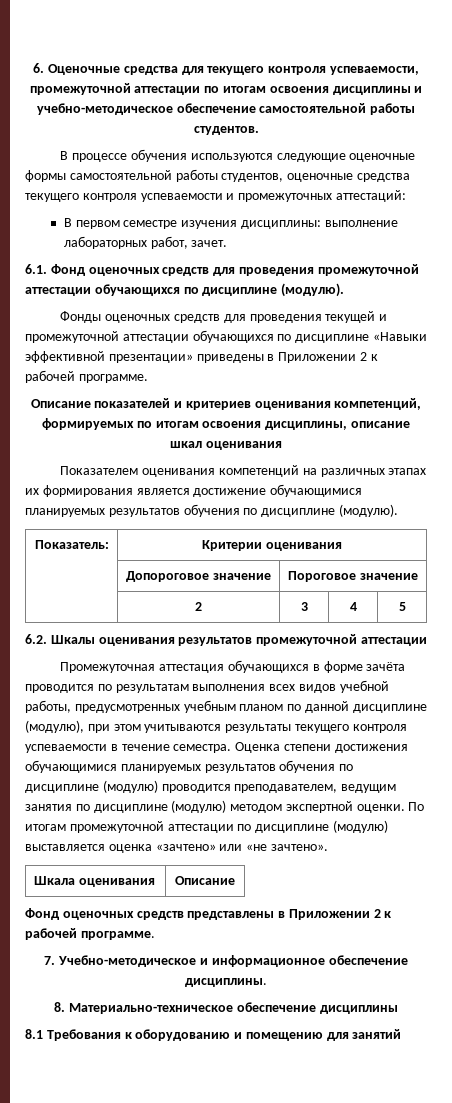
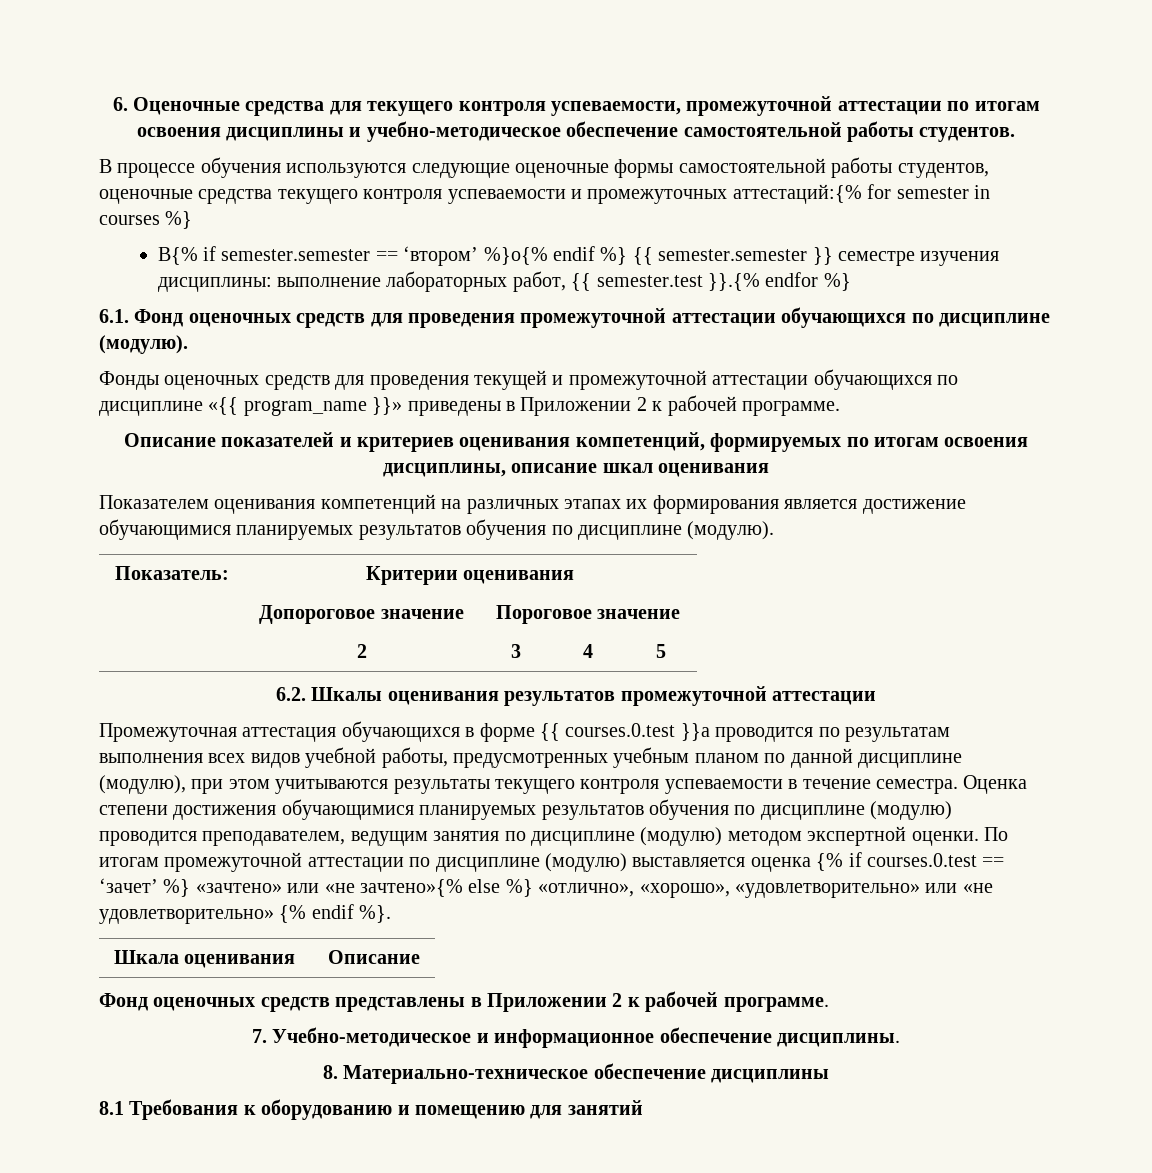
- В процессе обучения используются следующие оценочные формы самостоятельной работы студентов, оценочные средства текущего контроля успеваемости и промежуточных аттестаций:
- В первом семестре изучения дисциплины: выполнение лабораторных работ, зачет.
+ В процессе обучения используются следующие оценочные формы самостоятельной работы студентов, оценочные средства текущего контроля успеваемости и промежуточных аттестаций:{% for semester in courses %}
+ В{% if semester.semester == ‘втором’ %}о{% endif %} {{ semester.semester }} семестре изучения дисциплины: выполнение лабораторных работ, {{ semester.test }}.{% endfor %}
- Фонды оценочных средств для проведения текущей и промежуточной аттестации обучающихся по дисциплине «Навыки эффективной презентации» приведены в Приложении 2 к рабочей программе.
+ Фонды оценочных средств для проведения текущей и промежуточной аттестации обучающихся по дисциплине «{{ program_name }}» приведены в Приложении 2 к рабочей программе.
- Промежуточная аттестация обучающихся в форме зачёта проводится по результатам выполнения всех видов учебной работы, предусмотренных учебным планом по данной дисциплине (модулю), при этом учитываются результаты текущего контроля успеваемости в течение семестра.
+ Промежуточная аттестация обучающихся в форме {{ courses.0.test }}а проводится по результатам выполнения всех видов учебной работы, предусмотренных учебным планом по данной дисциплине (модулю), при этом учитываются результаты текущего контроля успеваемости в течение семестра.
- По итогам промежуточной аттестации по дисциплине (модулю) выставляется оценка «зачтено» или «не зачтено».
+ По итогам промежуточной аттестации по дисциплине (модулю) выставляется оценка {% if courses.0.test == ‘зачет’ %} «зачтено» или «не зачтено»{% else %} «отлично», «хорошо», «удовлетворительно» или «не удовлетворительно» {% endif %}.

